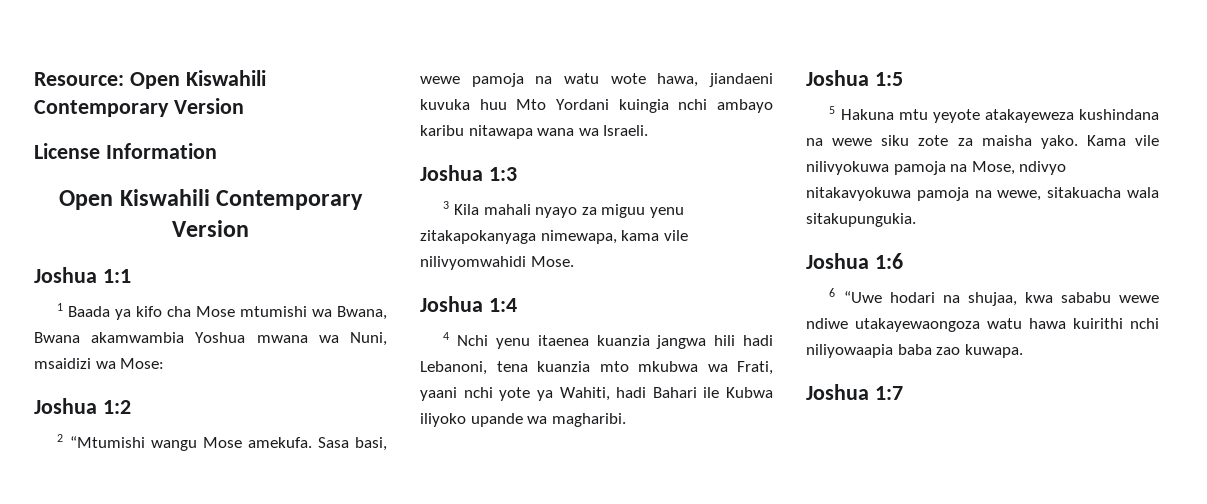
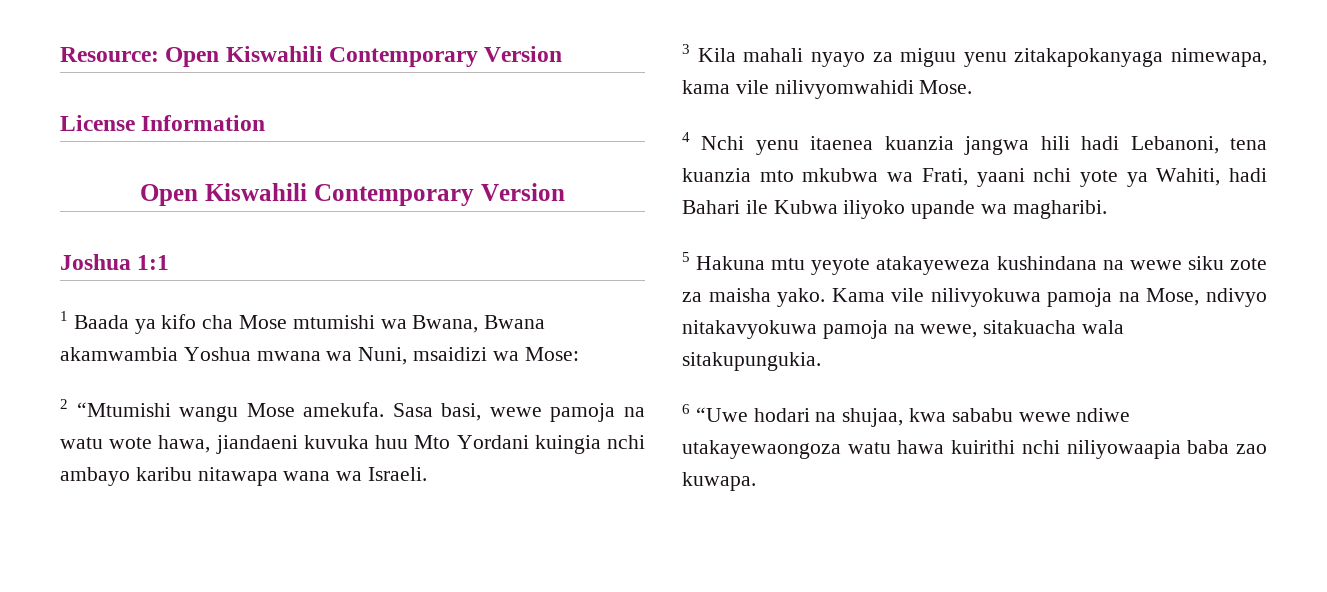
- Joshua 1:2
- Joshua 1:3
- Joshua 1:4
- Joshua 1:5
- Joshua 1:6
- Joshua 1:7

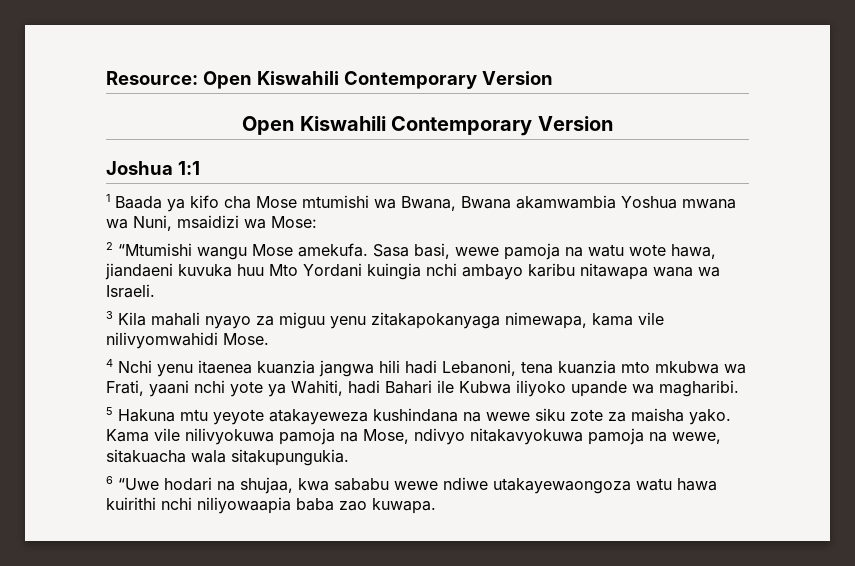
- License Information

